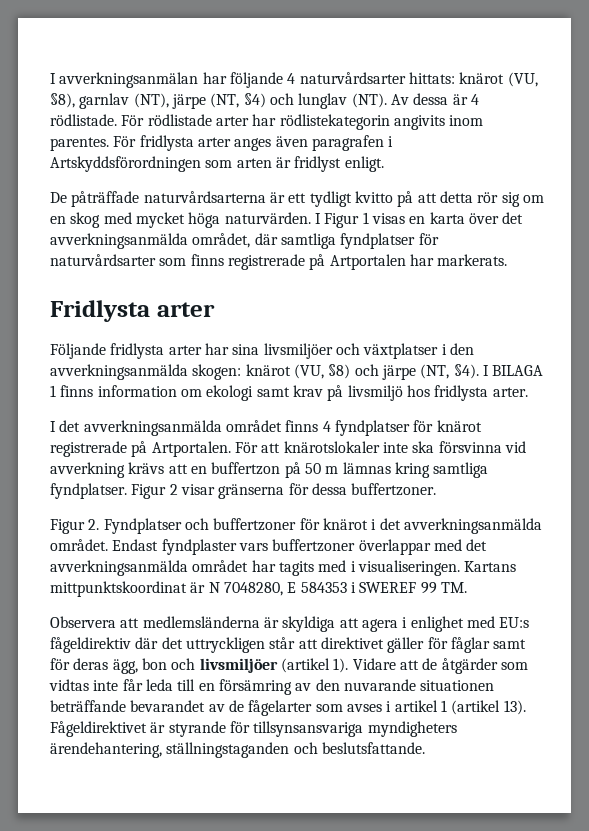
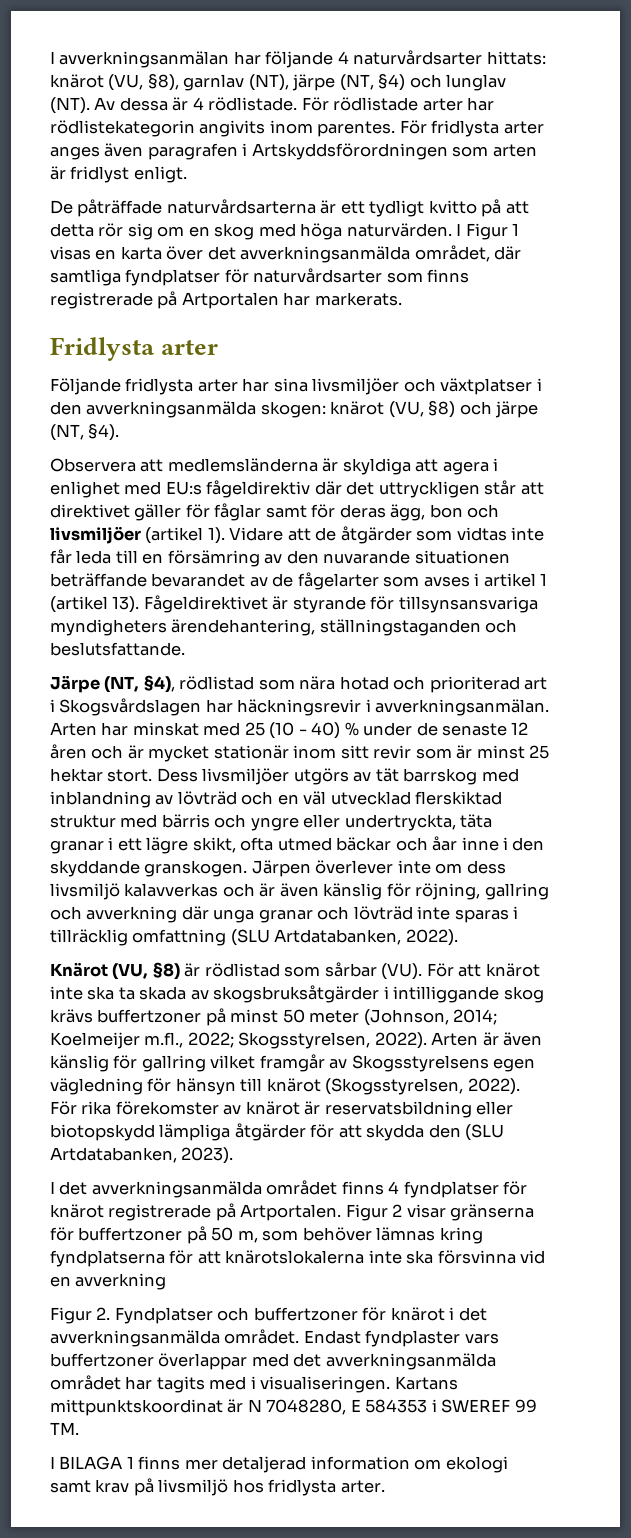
- De påträffade naturvårdsarterna är ett tydligt kvitto på att detta rör sig om en skog med mycket höga naturvärden.
+ De påträffade naturvårdsarterna är ett tydligt kvitto på att detta rör sig om en skog med höga naturvärden.
- I BILAGA 1 finns information om ekologi samt krav på livsmiljö hos fridlysta arter.
- I det avverkningsanmälda området finns 4 fyndplatser för knärot registrerade på Artportalen. För att knärotslokaler inte ska försvinna vid avverkning krävs att en buffertzon på 50 m lämnas kring samtliga fyndplatser. Figur 2 visar gränserna för dessa buffertzoner.
- Figur 2. Fyndplatser och buffertzoner för knärot i det avverkningsanmälda området. Endast fyndplaster vars buffertzoner överlappar med det avverkningsanmälda området har tagits med i visualiseringen. Kartans mittpunktskoordinat är N 7048280, E 584353 i SWEREF 99 TM.
+ Järpe (NT, §4), rödlistad som nära hotad och prioriterad art i Skogsvårdslagen har häckningsrevir i avverkningsanmälan. Arten har minskat med 25 (10 - 40) % under de senaste 12 åren och är mycket stationär inom sitt revir som är minst 25 hektar stort. Dess livsmiljöer utgörs av tät barrskog med inblandning av lövträd och en väl utvecklad flerskiktad struktur med bärris och yngre eller undertryckta, täta granar i ett lägre skikt, ofta utmed bäckar och åar inne i den skyddande granskogen. Järpen överlever inte om dess livsmiljö kalavverkas och är även känslig för röjning, gallring och avverkning där unga granar och lövträd inte sparas i tillräcklig omfattning (SLU Artdatabanken, 2022).
+ Knärot (VU, §8) är rödlistad som sårbar (VU). För att knärot inte ska ta skada av skogsbruksåtgärder i intilliggande skog krävs buffertzoner på minst 50 meter (Johnson, 2014; Koelmeijer m.fl., 2022; Skogsstyrelsen, 2022). Arten är även känslig för gallring vilket framgår av Skogsstyrelsens egen vägledning för hänsyn till knärot (Skogsstyrelsen, 2022). För rika förekomster av knärot är reservatsbildning eller biotopskydd lämpliga åtgärder för att skydda den (SLU Artdatabanken, 2023).
+ I det avverkningsanmälda området finns 4 fyndplatser för knärot registrerade på Artportalen. Figur 2 visar gränserna för buffertzoner på 50 m, som behöver lämnas kring fyndplatserna för att knärotslokalerna inte ska försvinna vid en avverkning
+ Figur 2. Fyndplatser och buffertzoner för knärot i det avverkningsanmälda området. Endast fyndplaster vars buffertzoner överlappar med det avverkningsanmälda området har tagits med i visualiseringen. Kartans mittpunktskoordinat är N 7048280, E 584353 i SWEREF 99 TM.
+ I BILAGA 1 finns mer detaljerad information om ekologi samt krav på livsmiljö hos fridlysta arter.

